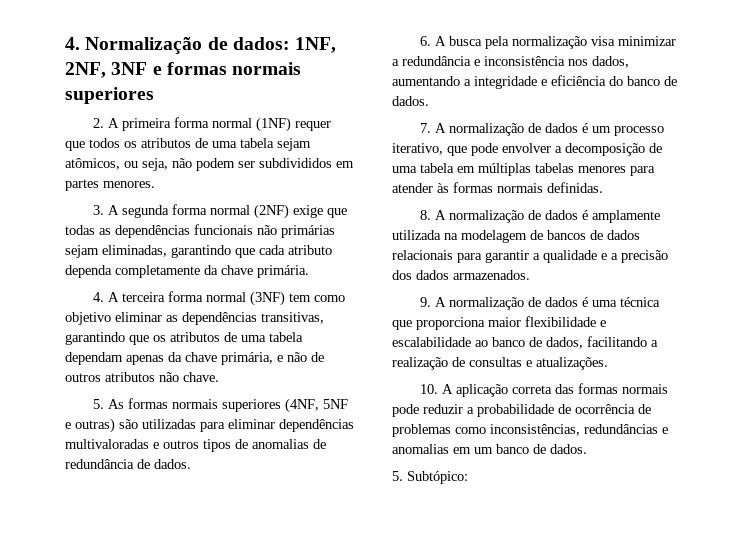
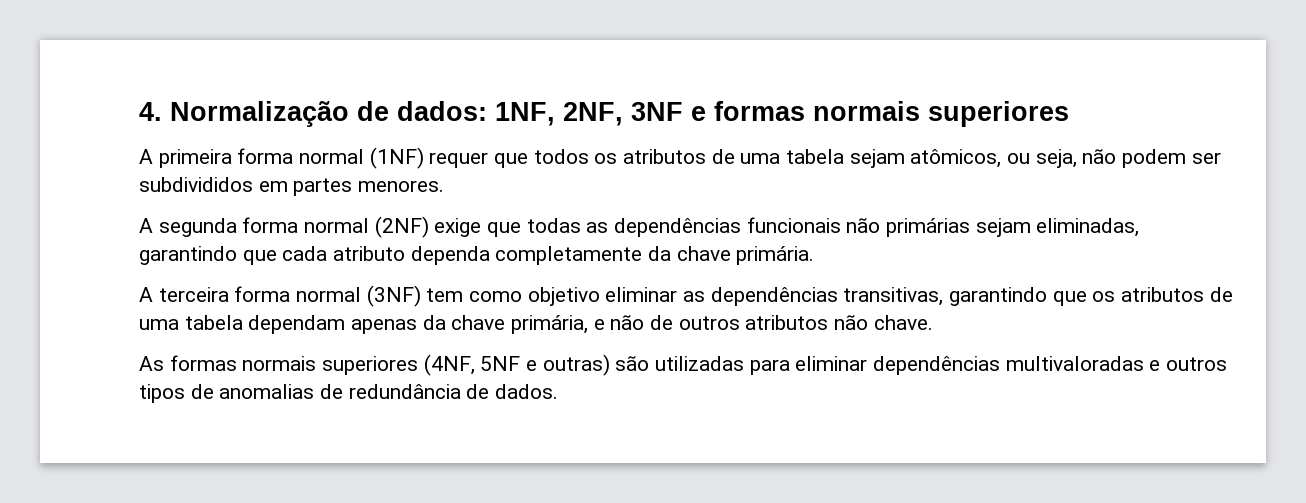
- 2. A primeira forma normal (1NF) requer que todos os atributos de uma tabela sejam atômicos, ou seja, não podem ser subdivididos em partes menores.
+ A primeira forma normal (1NF) requer que todos os atributos de uma tabela sejam atômicos, ou seja, não podem ser subdivididos em partes menores.
- 3. A segunda forma normal (2NF) exige que todas as dependências funcionais não primárias sejam eliminadas, garantindo que cada atributo dependa completamente da chave primária.
+ A segunda forma normal (2NF) exige que todas as dependências funcionais não primárias sejam eliminadas, garantindo que cada atributo dependa completamente da chave primária.
- 4. A terceira forma normal (3NF) tem como objetivo eliminar as dependências transitivas, garantindo que os atributos de uma tabela dependam apenas da chave primária, e não de outros atributos não chave.
+ A terceira forma normal (3NF) tem como objetivo eliminar as dependências transitivas, garantindo que os atributos de uma tabela dependam apenas da chave primária, e não de outros atributos não chave.
- 5. As formas normais superiores (4NF, 5NF e outras) são utilizadas para eliminar dependências multivaloradas e outros tipos de anomalias de redundância de dados.
+ As formas normais superiores (4NF, 5NF e outras) são utilizadas para eliminar dependências multivaloradas e outros tipos de anomalias de redundância de dados.
- 6. A busca pela normalização visa minimizar a redundância e inconsistência nos dados, aumentando a integridade e eficiência do banco de dados.
- 7. A normalização de dados é um processo iterativo, que pode envolver a decomposição de uma tabela em múltiplas tabelas menores para atender às formas normais definidas.
- 8. A normalização de dados é amplamente utilizada na modelagem de bancos de dados relacionais para garantir a qualidade e a precisão dos dados armazenados.
- 9. A normalização de dados é uma técnica que proporciona maior flexibilidade e escalabilidade ao banco de dados, facilitando a realização de consultas e atualizações.
- 10. A aplicação correta das formas normais pode reduzir a probabilidade de ocorrência de problemas como inconsistências, redundâncias e anomalias em um banco de dados.
- 5. Subtópico:

